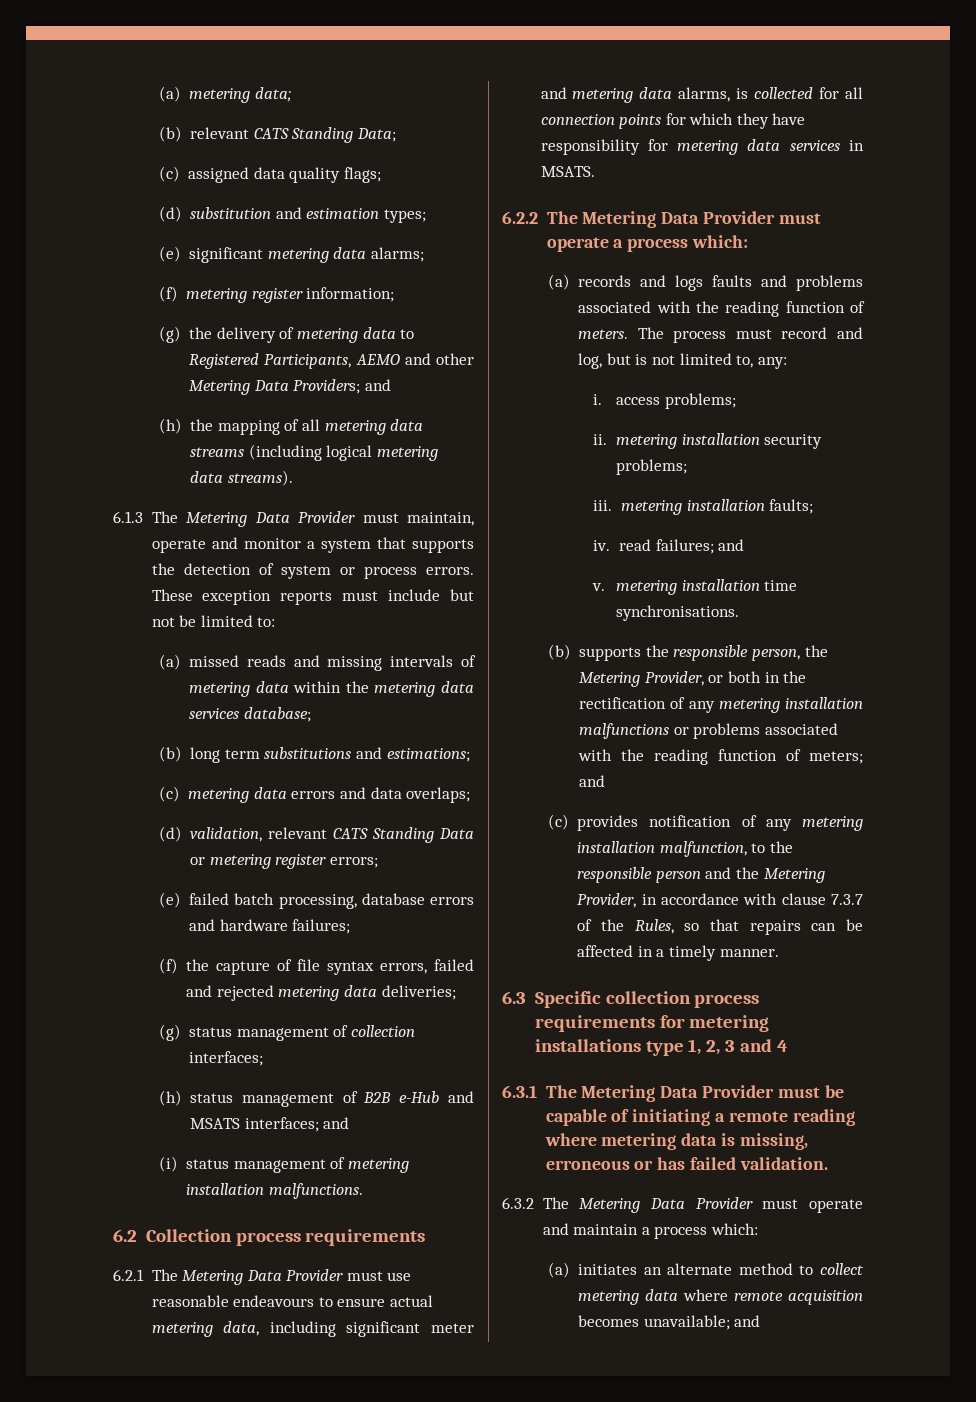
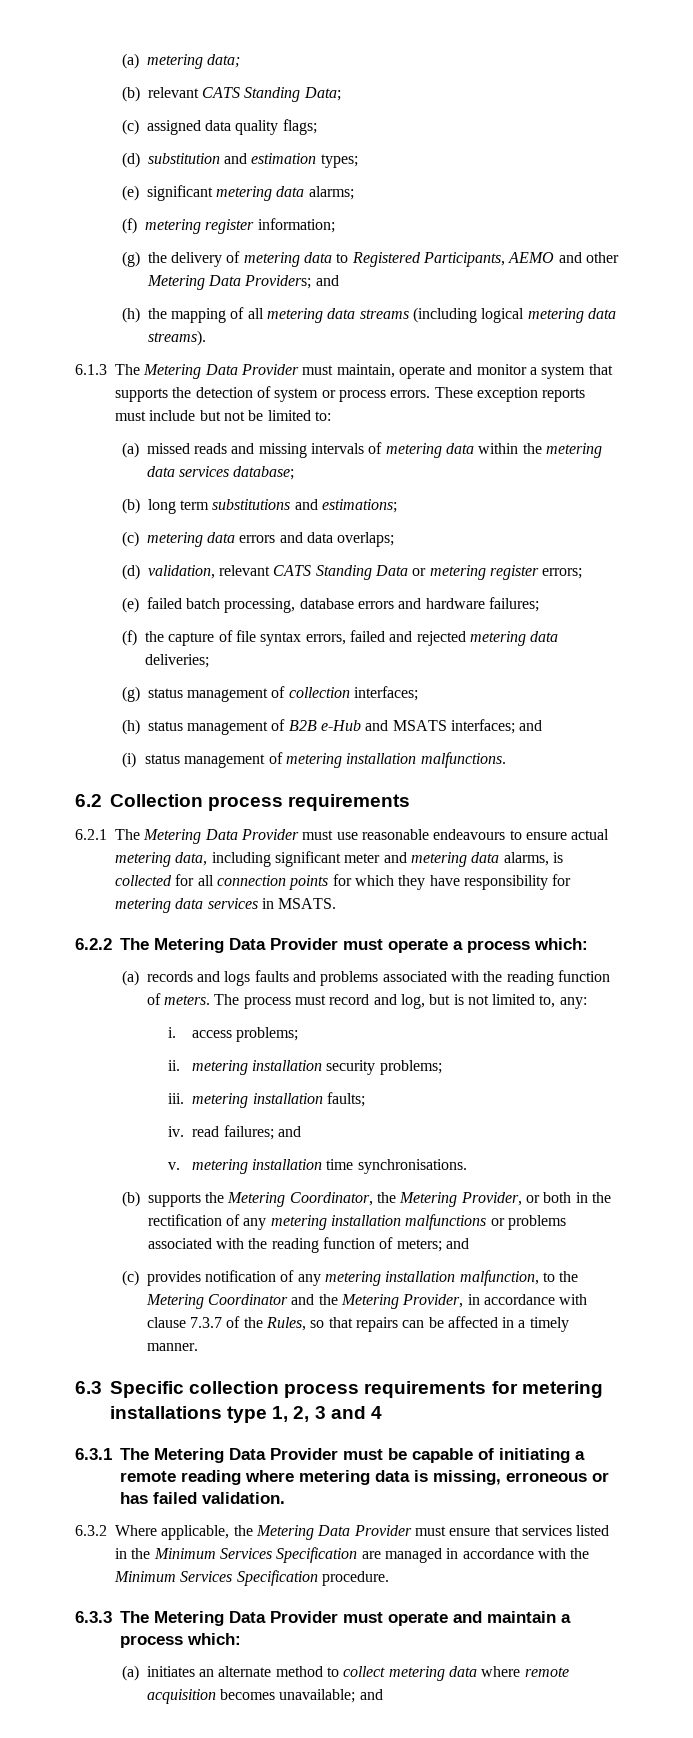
- (b) supports the responsible person, the Metering Provider, or both in the rectification of any metering installation malfunctions or problems associated with the reading function of meters; and
+ (b) supports the Metering Coordinator, the Metering Provider, or both in the rectification of any metering installation malfunctions or problems associated with the reading function of meters; and
- (c) provides notification of any metering installation malfunction, to the responsible person and the Metering Provider, in accordance with clause 7.3.7 of the Rules, so that repairs can be affected in a timely manner.
+ (c) provides notification of any metering installation malfunction, to the Metering Coordinator and the Metering Provider, in accordance with clause 7.3.7 of the Rules, so that repairs can be affected in a timely manner.
- 6.3.2 The Metering Data Provider must operate and maintain a process which:
+ 6.3.2 Where applicable, the Metering Data Provider must ensure that services listed in the Minimum Services Specification are managed in accordance with the Minimum Services Specification procedure.
+ 6.3.3 The Metering Data Provider must operate and maintain a process which:

